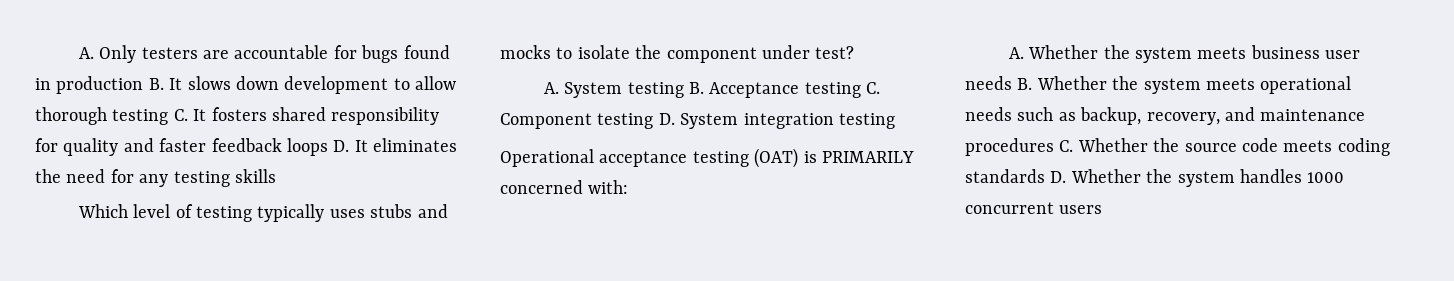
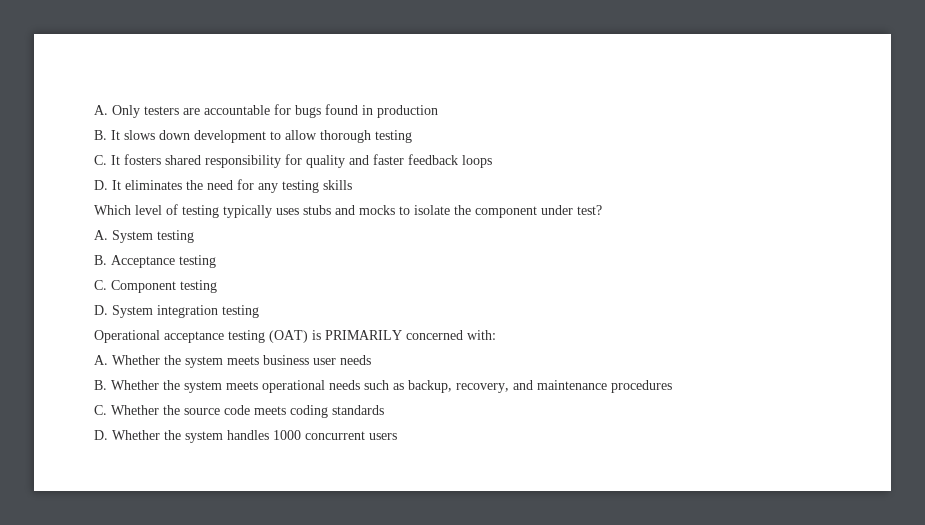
- A. Only testers are accountable for bugs found in production B. It slows down development to allow thorough testing C. It fosters shared responsibility for quality and faster feedback loops D. It eliminates the need for any testing skills
+ A. Only testers are accountable for bugs found in production
+ B. It slows down development to allow thorough testing
+ C. It fosters shared responsibility for quality and faster feedback loops
+ D. It eliminates the need for any testing skills
- A. System testing B. Acceptance testing C. Component testing D. System integration testing
+ A. System testing
+ B. Acceptance testing
+ C. Component testing
+ D. System integration testing
- A. Whether the system meets business user needs B. Whether the system meets operational needs such as backup, recovery, and maintenance procedures C. Whether the source code meets coding standards D. Whether the system handles 1000 concurrent users
+ A. Whether the system meets business user needs
+ B. Whether the system meets operational needs such as backup, recovery, and maintenance procedures
+ C. Whether the source code meets coding standards
+ D. Whether the system handles 1000 concurrent users

